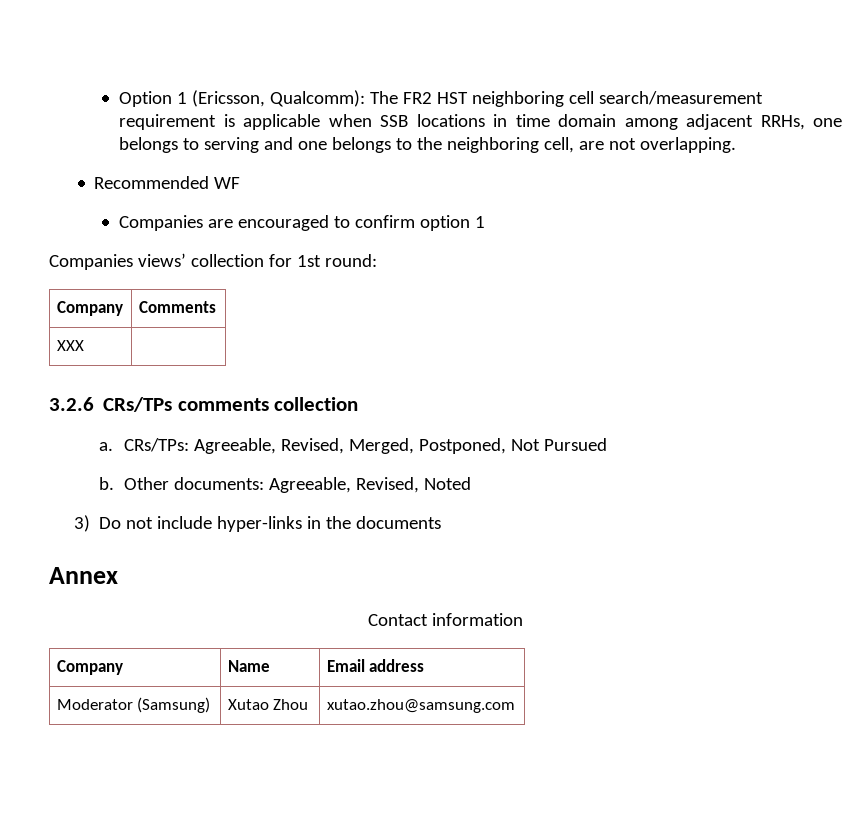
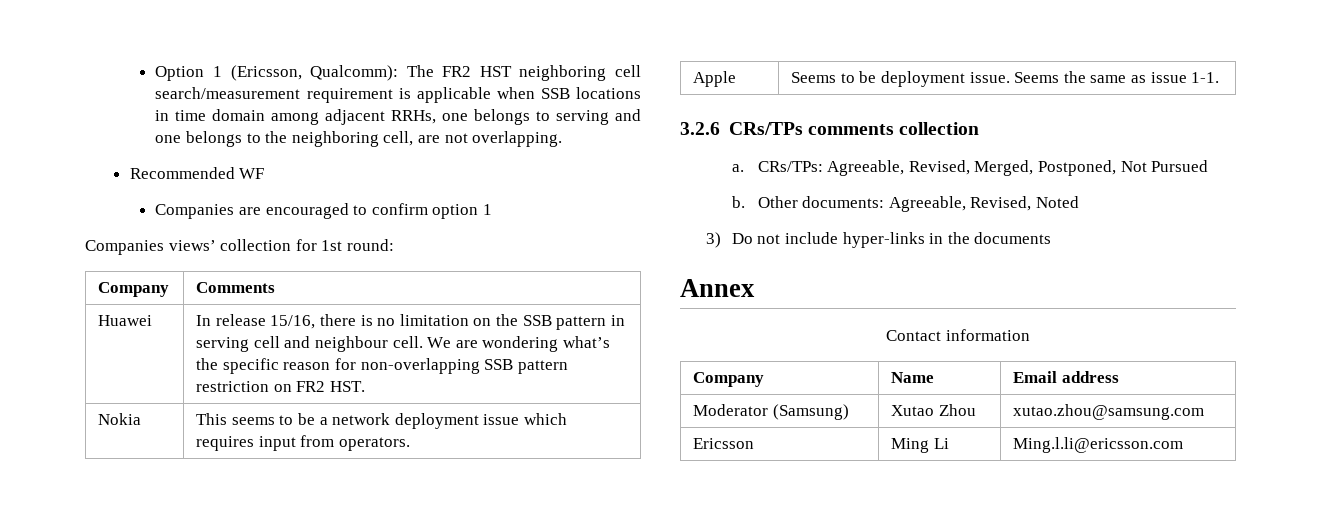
- XXX |
+ Huawei | In release 15/16, there is no limitation on the SSB pattern in serving cell and neighbour cell. We are wondering what’s the specific reason for non-overlapping SSB pattern restriction on FR2 HST.
+ Nokia | This seems to be a network deployment issue which requires input from operators.
+ Apple | Seems to be deployment issue. Seems the same as issue 1-1.
+ Ericsson | Ming Li | Ming.l.li@ericsson.com

